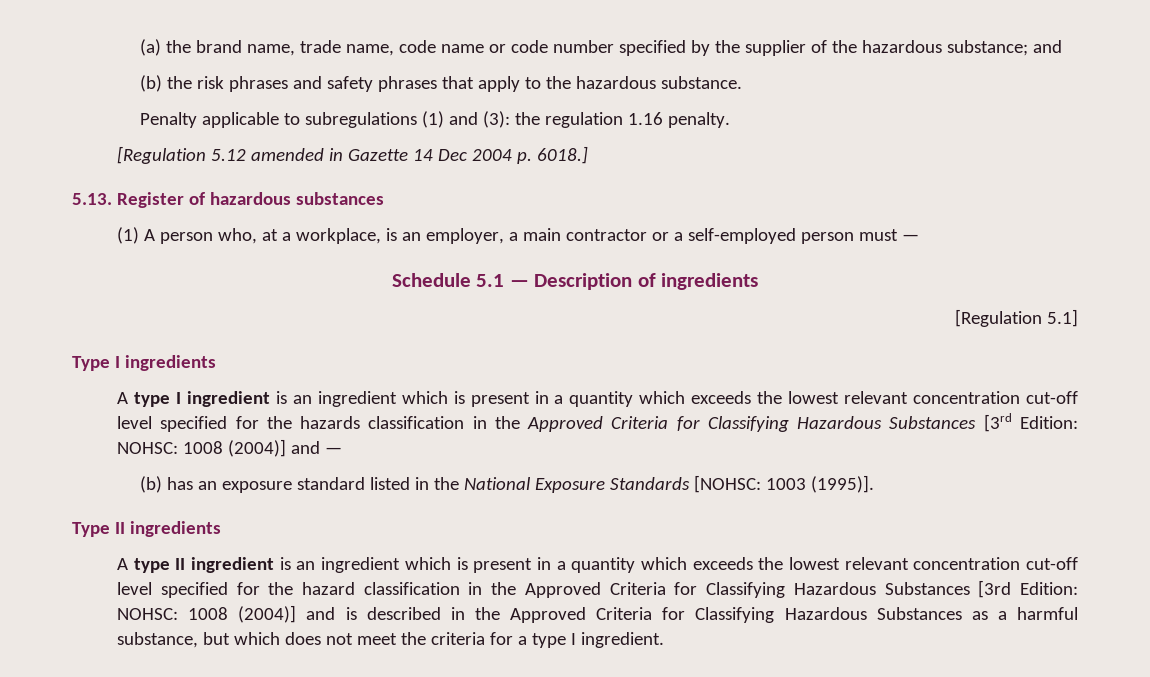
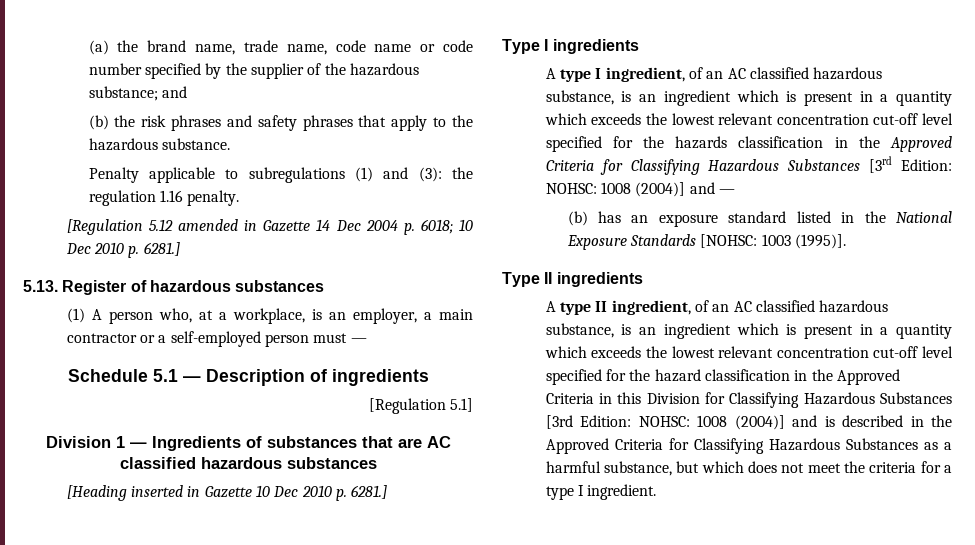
- [Regulation 5.12 amended in Gazette 14 Dec 2004 p. 6018.]
+ [Regulation 5.12 amended in Gazette 14 Dec 2004 p. 6018; 10 Dec 2010 p. 6281.]
+ Division 1 — Ingredients of substances that are AC classified hazardous substances
+ [Heading inserted in Gazette 10 Dec 2010 p. 6281.]
- A type I ingredient is an ingredient which is present in a quantity which exceeds the lowest relevant concentration cut-off level specified for the hazards classification in the Approved Criteria for Classifying Hazardous Substances [3rd Edition: NOHSC: 1008 (2004)] and —
+ A type I ingredient, of an AC classified hazardous substance, is an ingredient which is present in a quantity which exceeds the lowest relevant concentration cut-off level specified for the hazards classification in the Approved Criteria for Classifying Hazardous Substances [3rd Edition: NOHSC: 1008 (2004)] and —
- A type II ingredient is an ingredient which is present in a quantity which exceeds the lowest relevant concentration cut-off level specified for the hazard classification in the Approved Criteria for Classifying Hazardous Substances [3rd Edition:
+ A type II ingredient, of an AC classified hazardous substance, is an ingredient which is present in a quantity which exceeds the lowest relevant concentration cut-off level specified for the hazard classification in the Approved Criteria in this Division for Classifying Hazardous Substances [3rd Edition:

